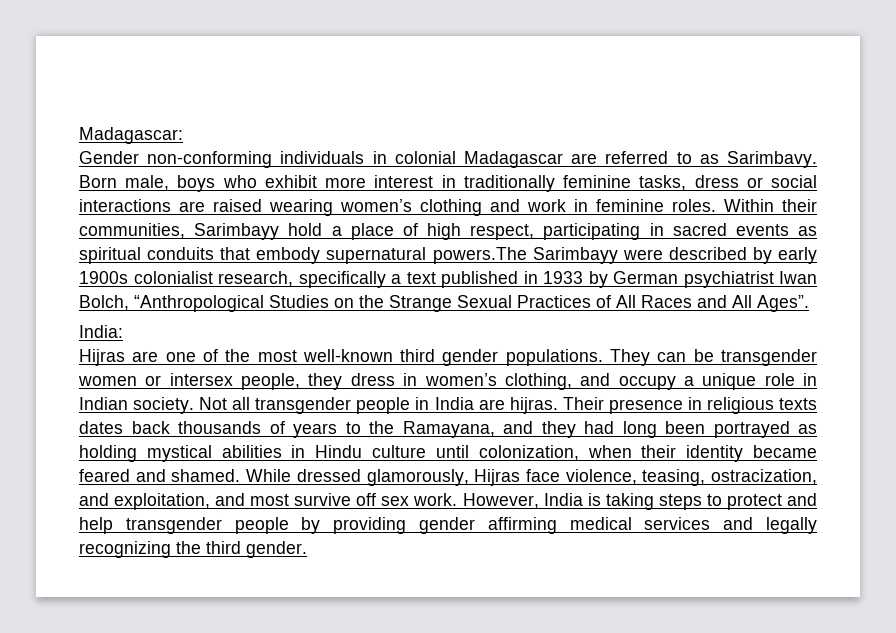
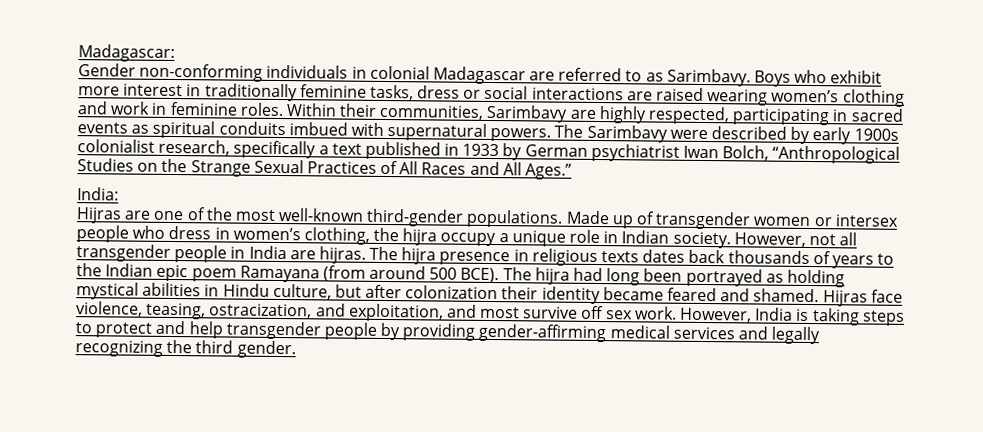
- Born male, boys who exhibit more interest in traditionally feminine tasks, dress or social interactions are raised wearing women’s clothing and work in feminine roles.
+ Boys who exhibit more interest in traditionally feminine tasks, dress or social interactions are raised wearing women’s clothing and work in feminine roles.
- Within their communities, Sarimbayy hold a place of high respect, participating in sacred events as spiritual conduits that embody supernatural powers.The Sarimbayy were described by early 1900s colonialist research, specifically a text published in 1933 by German psychiatrist Iwan Bolch, “Anthropological Studies on the Strange Sexual Practices of All Races and All Ages”.
+ Within their communities, Sarimbavy are highly respected, participating in sacred events as spiritual conduits imbued with supernatural powers. The Sarimbavy were described by early 1900s colonialist research, specifically a text published in 1933 by German psychiatrist Iwan Bolch, “Anthropological Studies on the Strange Sexual Practices of All Races and All Ages.”
- Hijras are one of the most well-known third gender populations. They can be transgender women or intersex people, they dress in women’s clothing, and occupy a unique role in Indian society.
+ Hijras are one of the most well-known third-gender populations. Made up of transgender women or intersex people who dress in women’s clothing, the hijra occupy a unique role in Indian society.
- Not all transgender people in India are hijras.
+ However, not all transgender people in India are hijras.
- Their presence in religious texts dates back thousands of years to the Ramayana, and they had long been portrayed as holding mystical abilities in Hindu culture until colonization, when their identity became feared and shamed.
+ The hijra presence in religious texts dates back thousands of years to the Indian epic poem Ramayana (from around 500 BCE). The hijra had long been portrayed as holding mystical abilities in Hindu culture, but after colonization their identity became feared and shamed.
- While dressed glamorously, Hijras face violence, teasing, ostracization, and exploitation, and most survive off sex work.
+ Hijras face violence, teasing, ostracization, and exploitation, and most survive off sex work.
- However, India is taking steps to protect and help transgender people by providing gender affirming medical services and legally recognizing the third gender.
+ However, India is taking steps to protect and help transgender people by providing gender-affirming medical services and legally recognizing the third gender.

